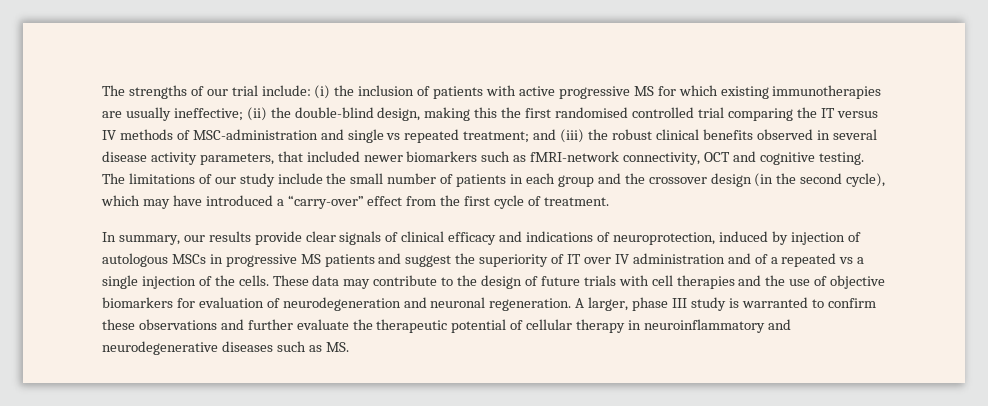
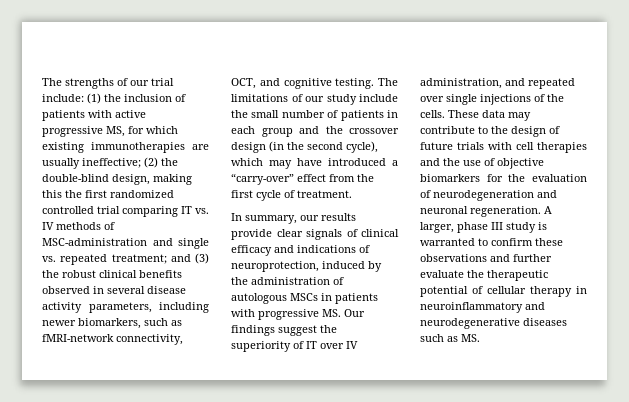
- The strengths of our trial include: (i) the inclusion of patients with active progressive MS for which existing immunotherapies are usually ineffective; (ii) the double-blind design, making this the first randomised controlled trial comparing the IT versus IV methods of MSC-administration and single vs repeated treatment; and (iii) the robust clinical benefits observed in several disease activity parameters, that included newer biomarkers such as fMRI-network connectivity, OCT and cognitive testing.
+ The strengths of our trial include: (1) the inclusion of patients with active progressive MS, for which existing immunotherapies are usually ineffective; (2) the double-blind design, making this the first randomized controlled trial comparing IT vs. IV methods of MSC-administration and single vs. repeated treatment; and (3) the robust clinical benefits observed in several disease activity parameters, including newer biomarkers, such as fMRI-network connectivity, OCT, and cognitive testing.
- In summary, our results provide clear signals of clinical efficacy and indications of neuroprotection, induced by injection of autologous MSCs in progressive MS patients and suggest the superiority of IT over IV administration and of a repeated vs a single injection of the cells.
+ In summary, our results provide clear signals of clinical efficacy and indications of neuroprotection, induced by the administration of autologous MSCs in patients with progressive MS. Our findings suggest the superiority of IT over IV administration, and repeated over single injections of the cells.
- These data may contribute to the design of future trials with cell therapies and the use of objective biomarkers for evaluation of neurodegeneration and neuronal regeneration.
+ These data may contribute to the design of future trials with cell therapies and the use of objective biomarkers for the evaluation of neurodegeneration and neuronal regeneration.

